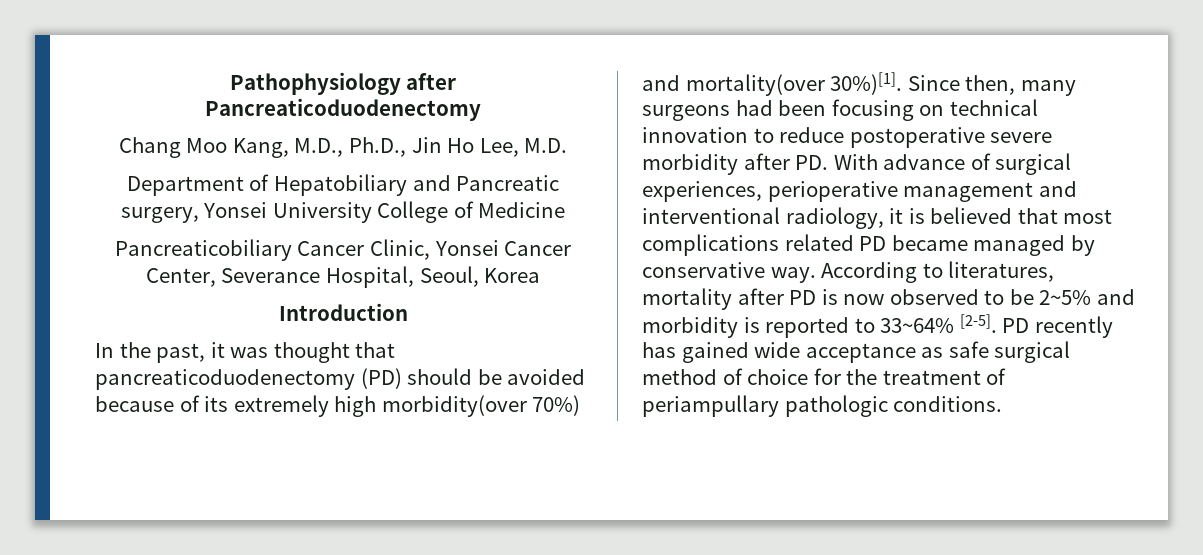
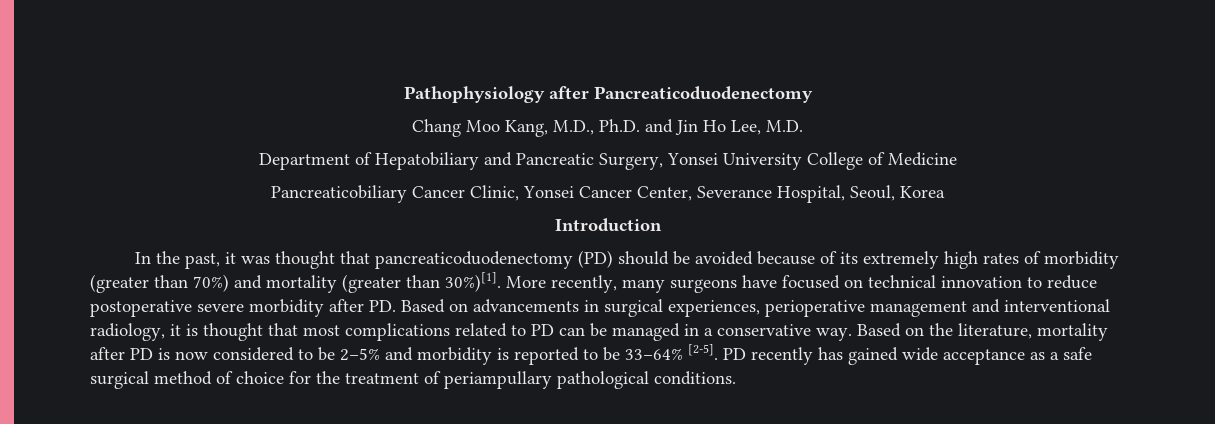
- Chang Moo Kang, M.D., Ph.D., Jin Ho Lee, M.D.
+ Chang Moo Kang, M.D., Ph.D. and Jin Ho Lee, M.D.
- Department of Hepatobiliary and Pancreatic surgery, Yonsei University College of Medicine
+ Department of Hepatobiliary and Pancreatic Surgery, Yonsei University College of Medicine
- In the past, it was thought that pancreaticoduodenectomy (PD) should be avoided because of its extremely high morbidity(over 70%) and mortality(over 30%)[1]. Since then, many surgeons had been focusing on technical innovation to reduce postoperative severe morbidity after PD. With advance of surgical experiences, perioperative management and interventional radiology, it is believed that most complications related PD became managed by conservative way. According to literatures, mortality after PD is now observed to be 2~5% and morbidity is reported to 33~64% [2-5].
+ In the past, it was thought that pancreaticoduodenectomy (PD) should be avoided because of its extremely high rates of morbidity (greater than 70%) and mortality (greater than 30%)[1]. More recently, many surgeons have focused on technical innovation to reduce postoperative severe morbidity after PD. Based on advancements in surgical experiences, perioperative management and interventional radiology, it is thought that most complications related to PD can be managed in a conservative way. Based on the literature, mortality after PD is now considered to be 2–5% and morbidity is reported to be 33–64% [2-5].
- PD recently has gained wide acceptance as safe surgical method of choice for the treatment of periampullary pathologic conditions.
+ PD recently has gained wide acceptance as a safe surgical method of choice for the treatment of periampullary pathological conditions.

